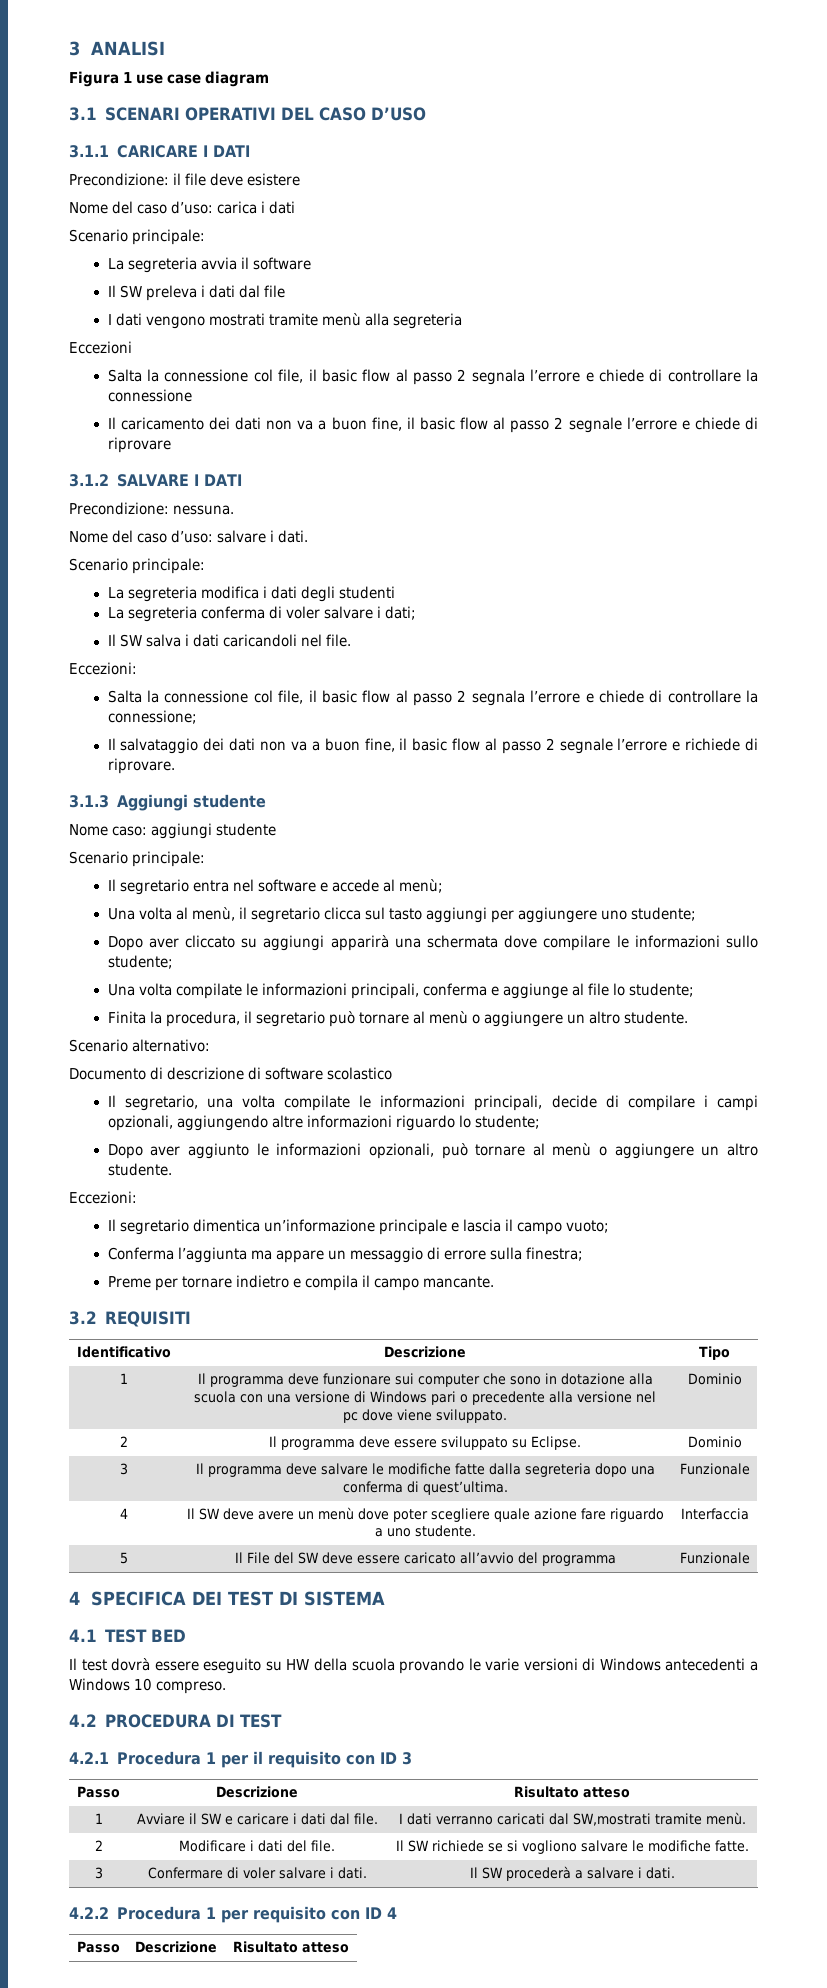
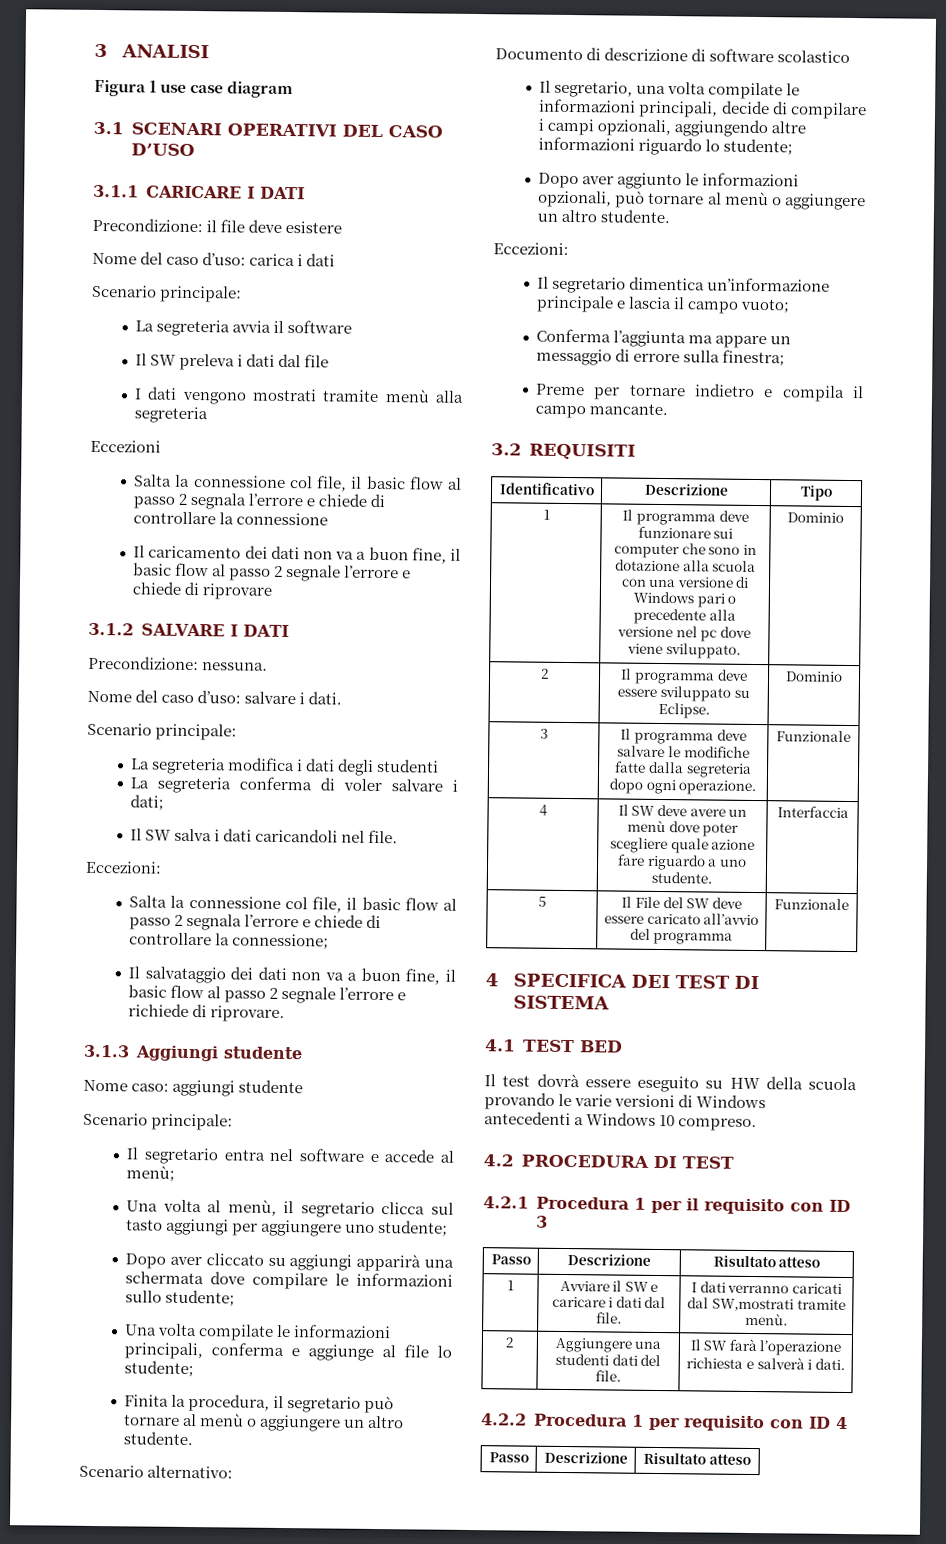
- 3 | Il programma deve salvare le modifiche fatte dalla segreteria dopo una conferma di quest’ultima. | Funzionale
+ 3 | Il programma deve salvare le modifiche fatte dalla segreteria dopo ogni operazione. | Funzionale
- 2 | Modificare i dati del file. | Il SW richiede se si vogliono salvare le modifiche fatte.
- 3 | Confermare di voler salvare i dati. | Il SW procederà a salvare i dati.
+ 2 | Aggiungere una studenti dati del file. | Il SW farà l’operazione richiesta e salverà i dati.

